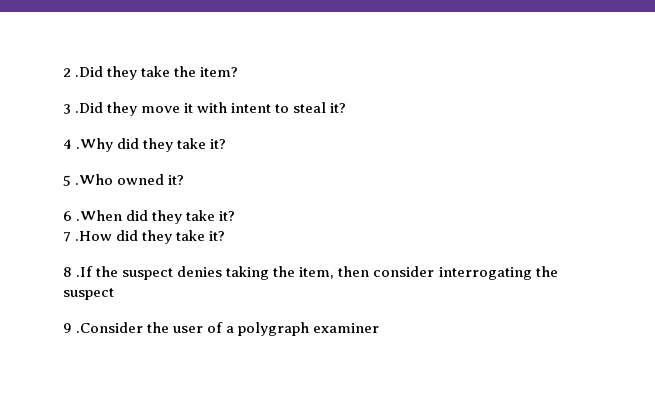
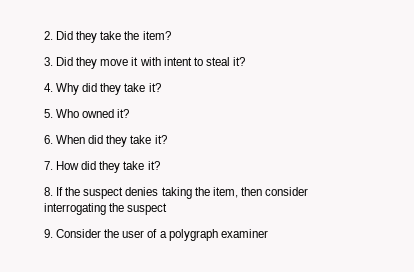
- 2 .Did they take the item?
+ 2. Did they take the item?
- 3 .Did they move it with intent to steal it?
+ 3. Did they move it with intent to steal it?
- 4 .Why did they take it?
- 5 .Who owned it?
+ 4. Why did they take it?
+ 5. Who owned it?
- 6 .When did they take it?
- 7 .How did they take it?
- 8 .If the suspect denies taking the item, then consider interrogating the suspect
+ 6. When did they take it?
+ 7. How did they take it?
+ 8. If the suspect denies taking the item, then consider interrogating the suspect
- 9 .Consider the user of a polygraph examiner
+ 9. Consider the user of a polygraph examiner

